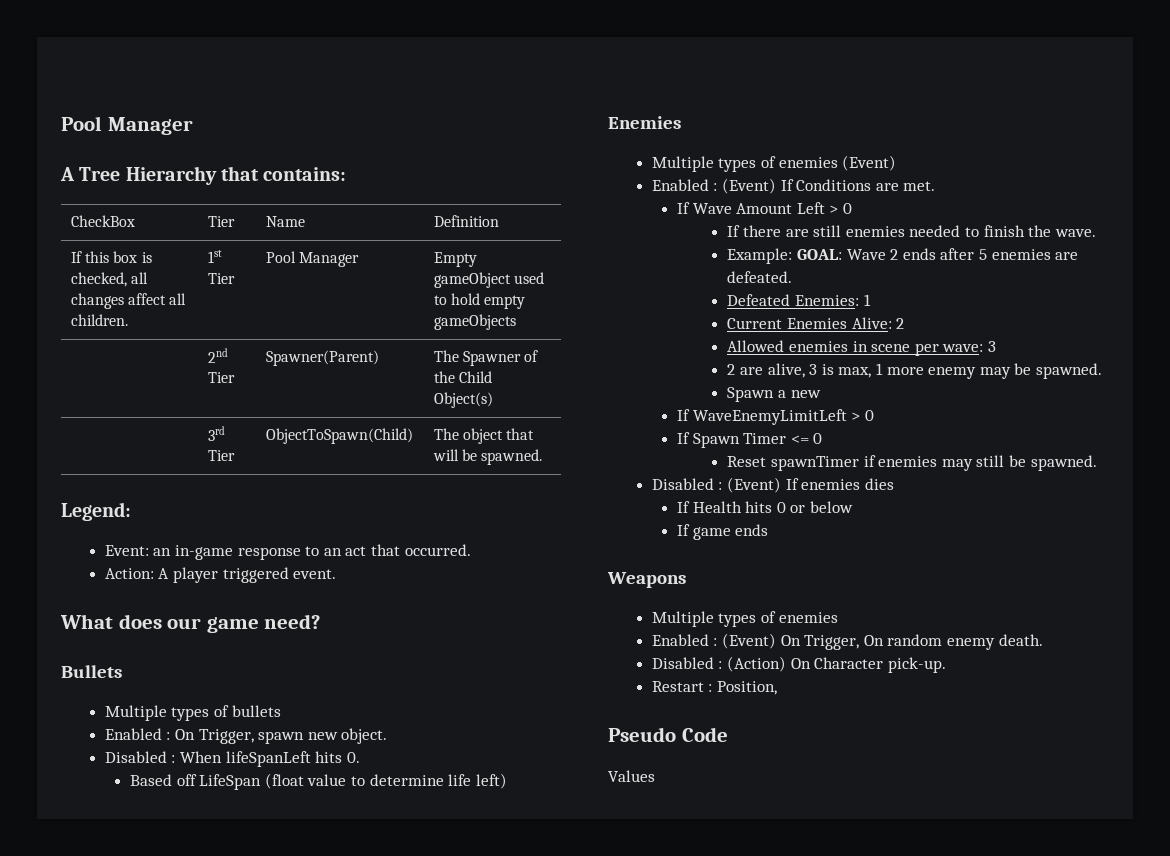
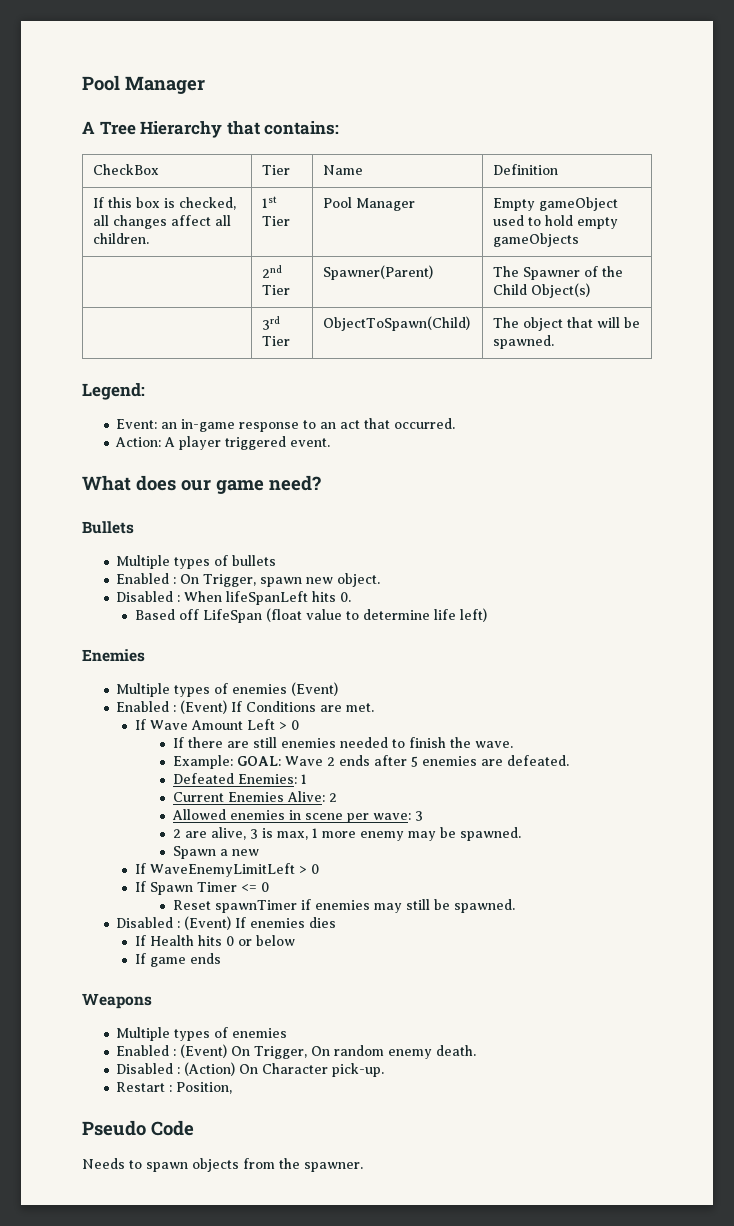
- Values
+ Needs to spawn objects from the spawner.

